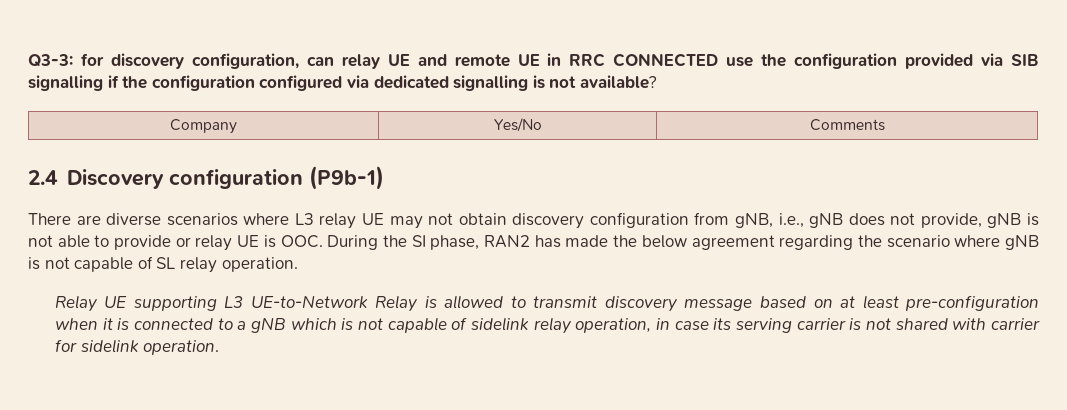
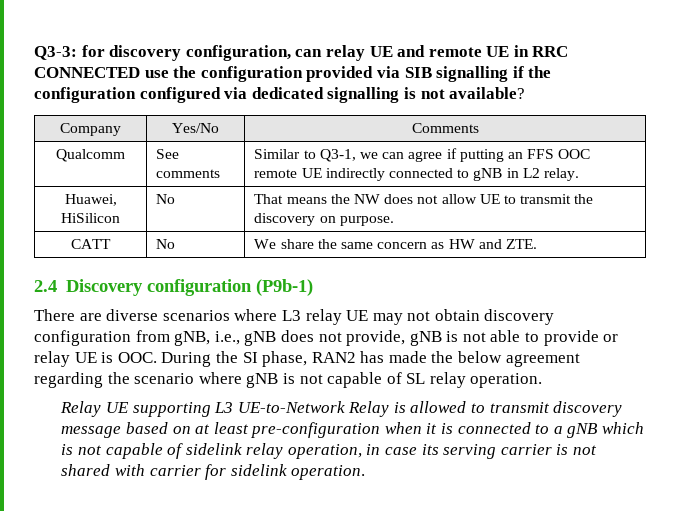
+ Qualcomm | See comments | Similar to Q3-1, we can agree if putting an FFS OOC remote UE indirectly connected to gNB in L2 relay.
+ Huawei, HiSilicon | No | That means the NW does not allow UE to transmit the discovery on purpose.
+ CATT | No | We share the same concern as HW and ZTE.

